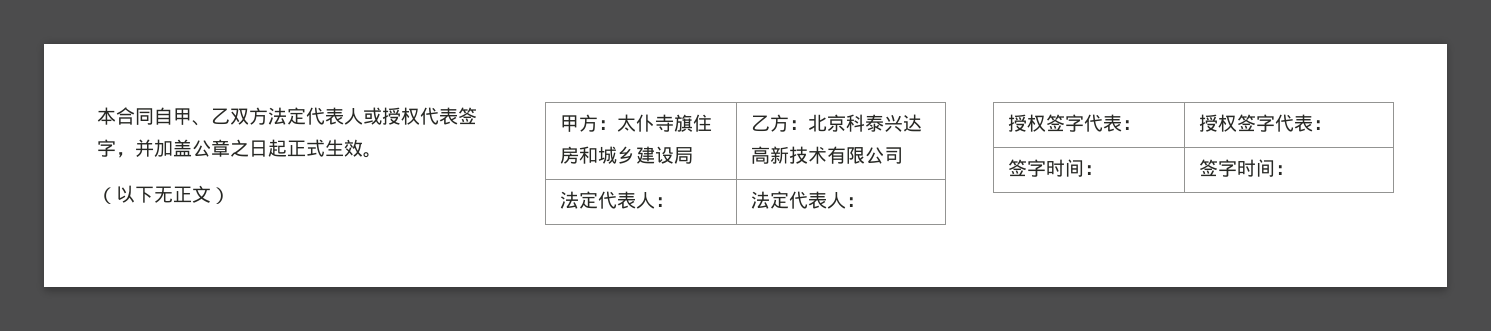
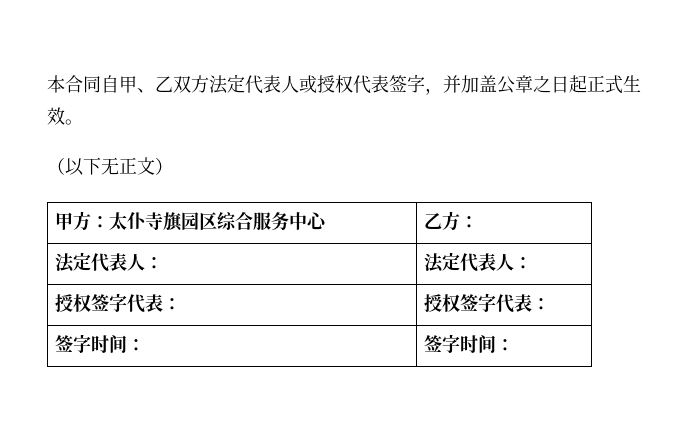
- 甲方：太仆寺旗住房和城乡建设局 | 乙方：北京科泰兴达高新技术有限公司
+ 甲方：太仆寺旗园区综合服务中心 | 乙方：

